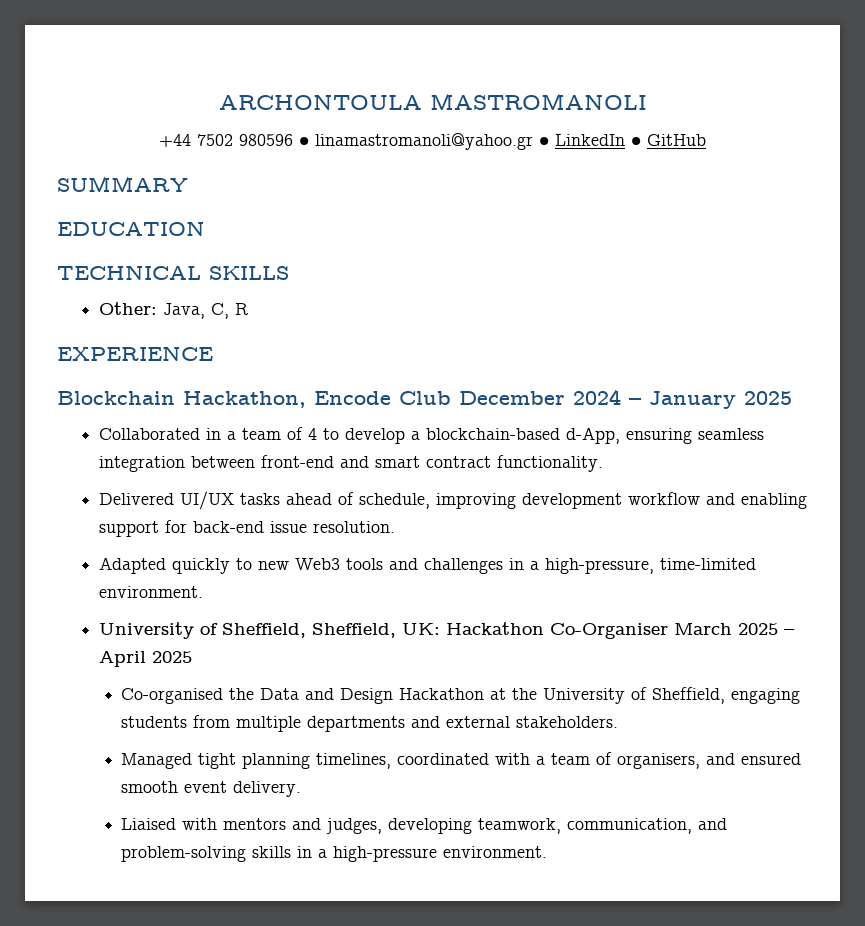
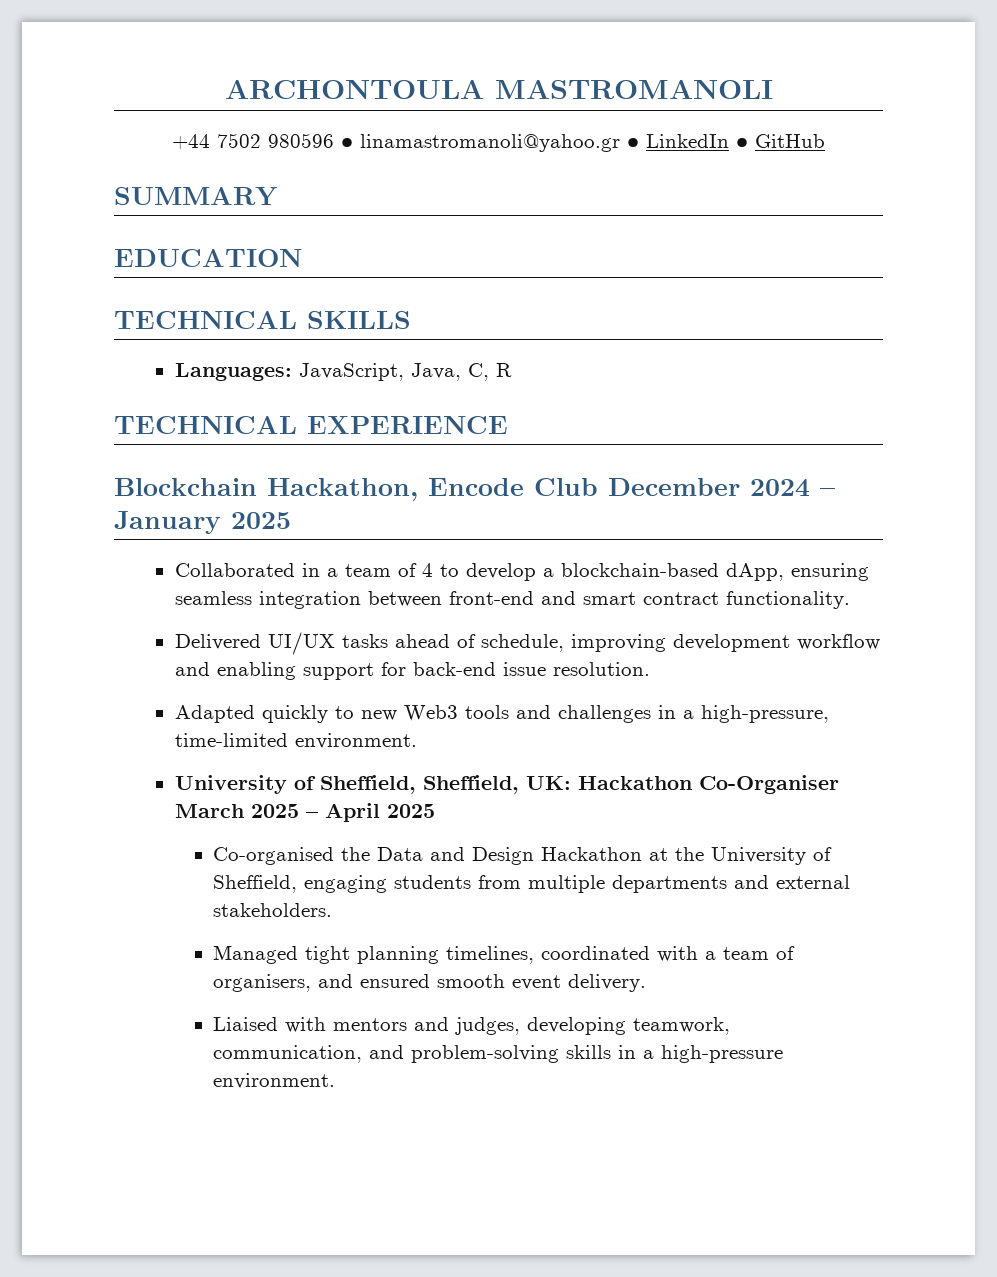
- Other: Java, C, R
+ Languages: JavaScript, Java, C, R
- EXPERIENCE
+ TECHNICAL EXPERIENCE
- Collaborated in a team of 4 to develop a blockchain-based d-App, ensuring seamless integration between front-end and smart contract functionality.
+ Collaborated in a team of 4 to develop a blockchain-based dApp, ensuring seamless integration between front-end and smart contract functionality.

